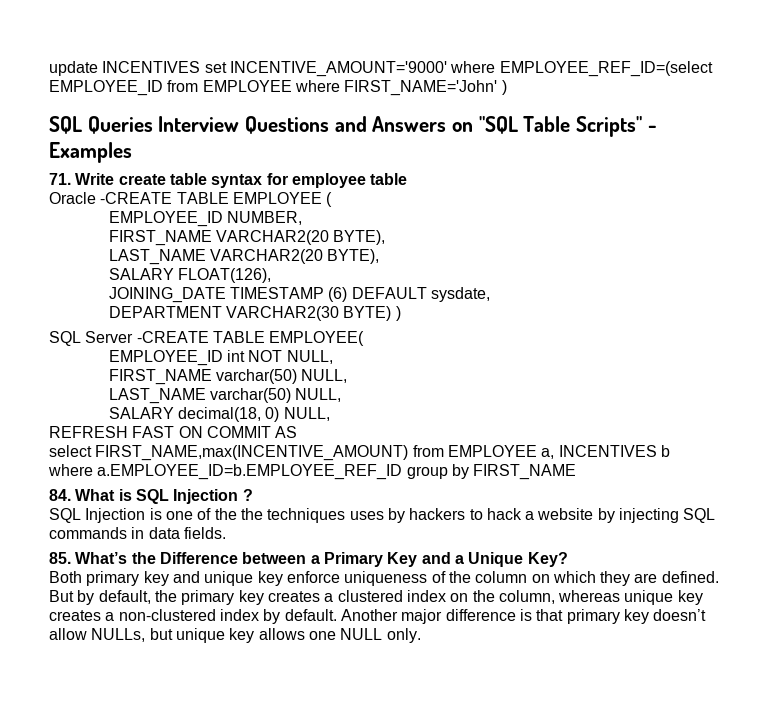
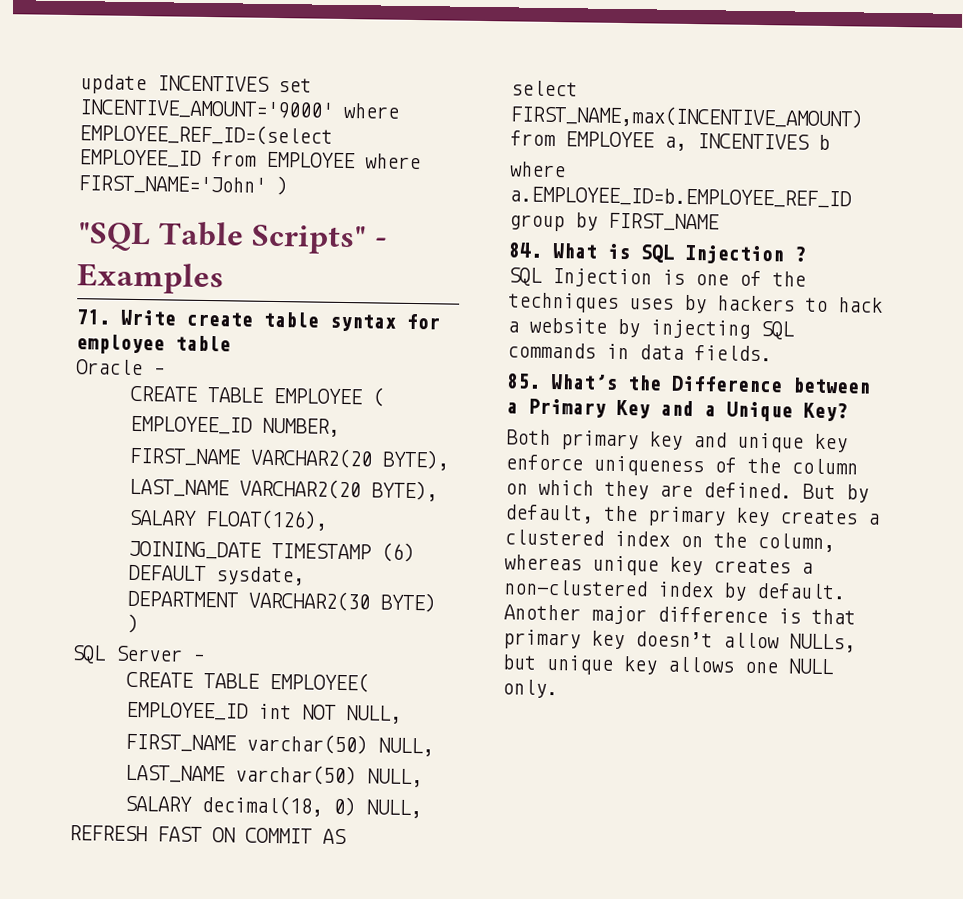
- SQL Queries Interview Questions and Answers on "SQL Table Scripts" - Examples
+ "SQL Table Scripts" - Examples
- Oracle -CREATE TABLE EMPLOYEE (
+ Oracle –
+ CREATE TABLE EMPLOYEE (
- SQL Server -CREATE TABLE EMPLOYEE(
+ SQL Server –
+ CREATE TABLE EMPLOYEE(
- SQL Injection is one of the the techniques uses by hackers to hack a website by injecting SQL commands in data fields.
+ SQL Injection is one of the techniques uses by hackers to hack a website by injecting SQL commands in data fields.

